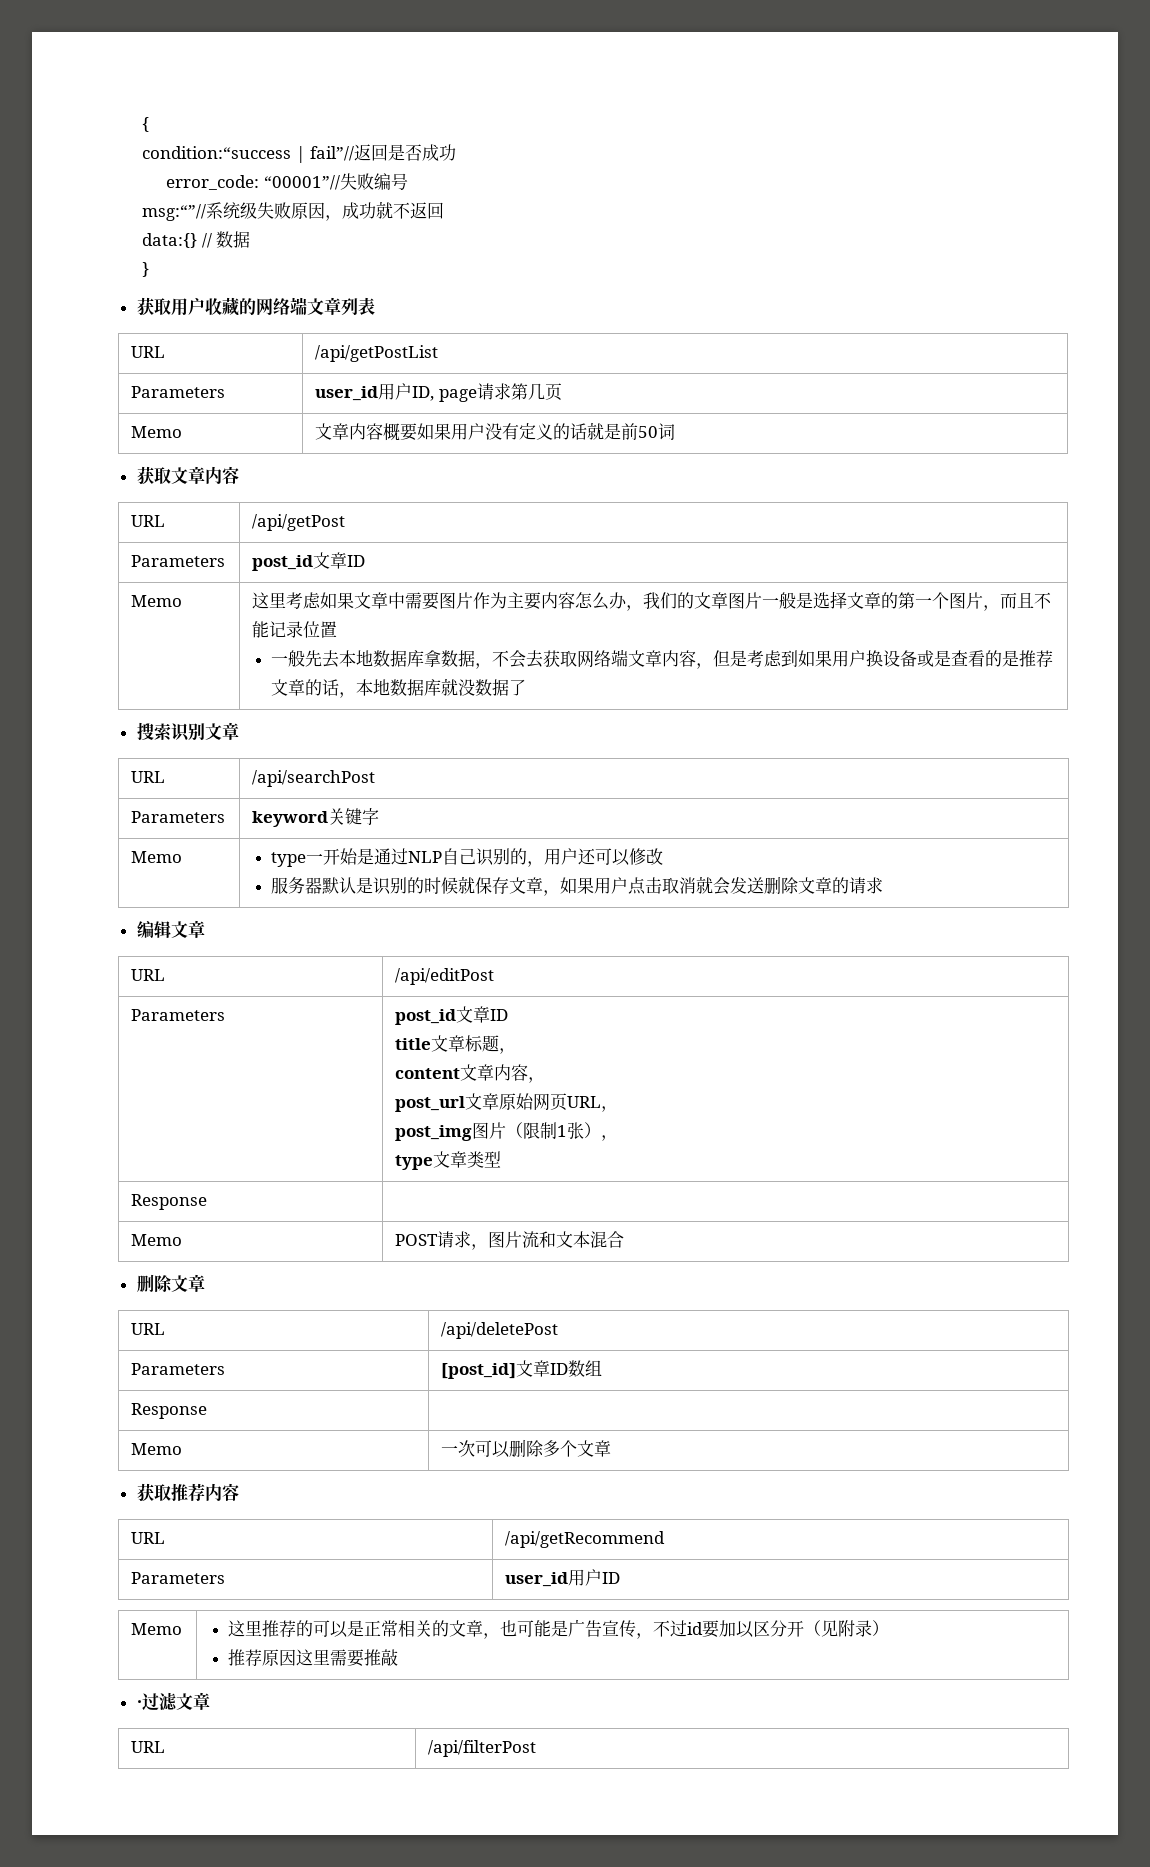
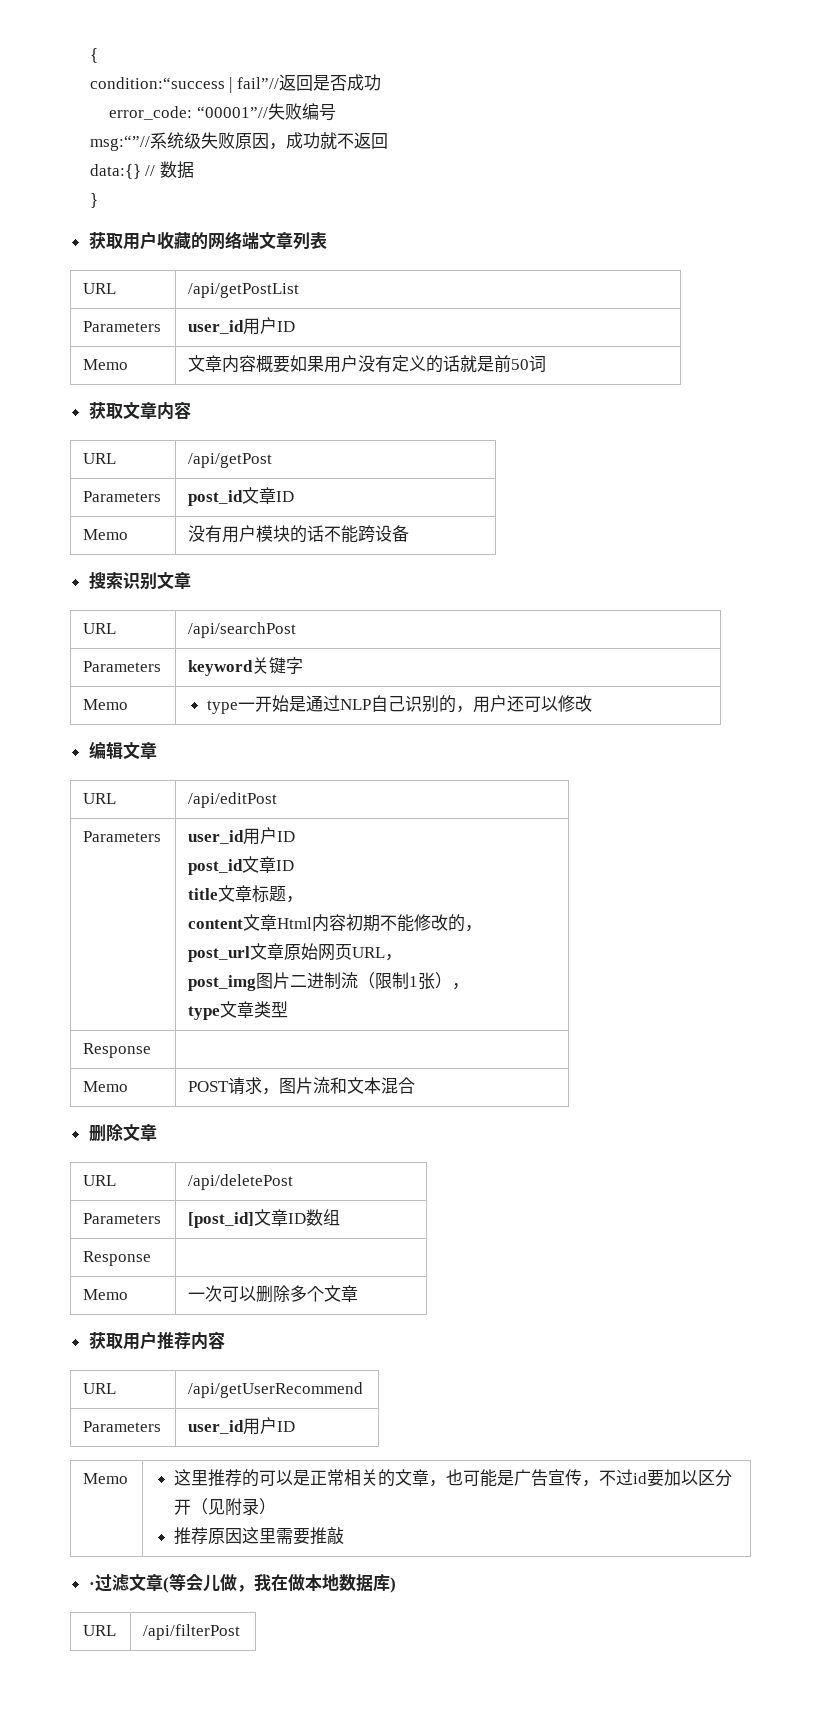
  URL | /api/getPostList
- Parameters | user_id用户ID, page请求第几页
+ Parameters | user_id用户ID
- 这里考虑如果文章中需要图片作为主要内容怎么办，我们的文章图片一般是选择文章的第一个图片，而且不能记录位置
- 一般先去本地数据库拿数据，不会去获取网络端文章内容，但是考虑到如果用户换设备或是查看的是推荐文章的话，本地数据库就没数据了
+ 没有用户模块的话不能跨设备
  Memo | type一开始是通过NLP自己识别的，用户还可以修改
- 服务器默认是识别的时候就保存文章，如果用户点击取消就会发送删除文章的请求
  URL | /api/editPost
- Parameters | post_id文章ID
+ Parameters | user_id用户ID
+ post_id文章ID
  title文章标题，
- content文章内容，
+ content文章Html内容初期不能修改的，
  post_url文章原始网页URL，
- post_img图片（限制1张），
+ post_img图片二进制流（限制1张），
- 获取推荐内容
+ 获取用户推荐内容
- URL | /api/getRecommend
+ URL | /api/getUserRecommend
- ·过滤文章
+ ·过滤文章(等会儿做，我在做本地数据库)

